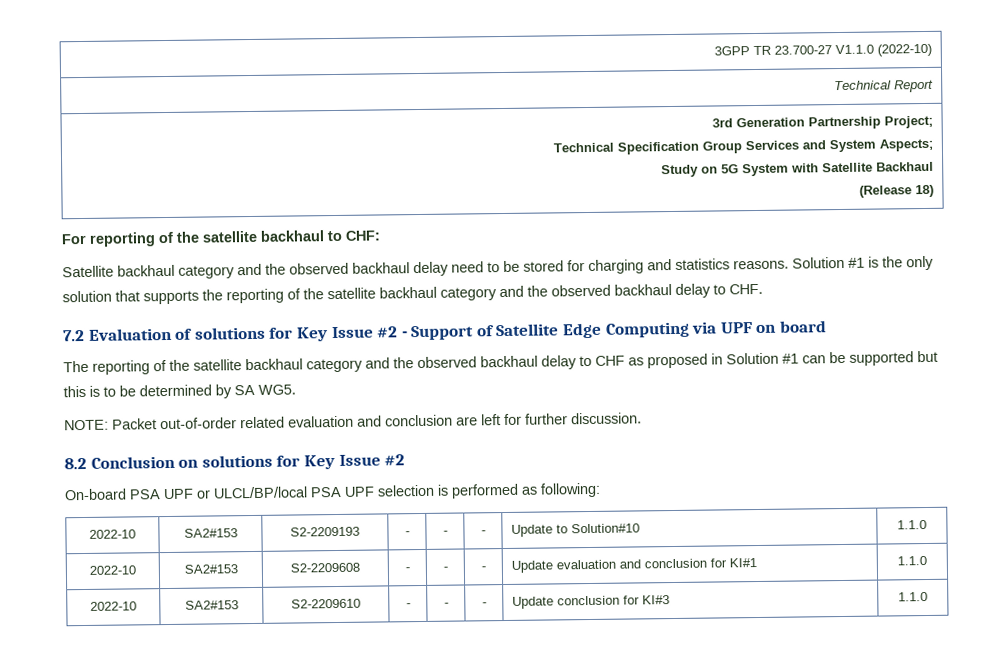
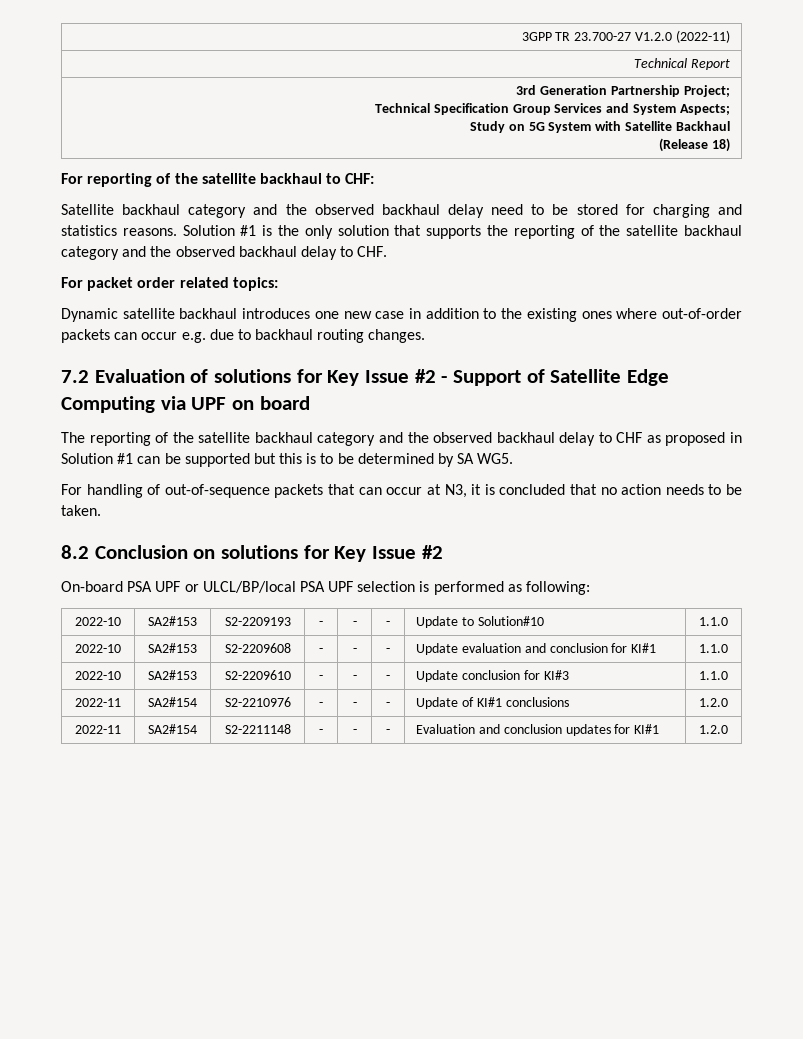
- 3GPP TR 23.700-27 V1.1.0 (2022-10)
+ 3GPP TR 23.700-27 V1.2.0 (2022-11)
+ For packet order related topics:
+ Dynamic satellite backhaul introduces one new case in addition to the existing ones where out-of-order packets can occur e.g. due to backhaul routing changes.
- NOTE: Packet out-of-order related evaluation and conclusion are left for further discussion.
+ For handling of out-of-sequence packets that can occur at N3, it is concluded that no action needs to be taken.
+ 2022-11 | SA2#154 | S2-2210976 | - | - | - | Update of KI#1 conclusions | 1.2.0
+ 2022-11 | SA2#154 | S2-2211148 | - | - | - | Evaluation and conclusion updates for KI#1 | 1.2.0

